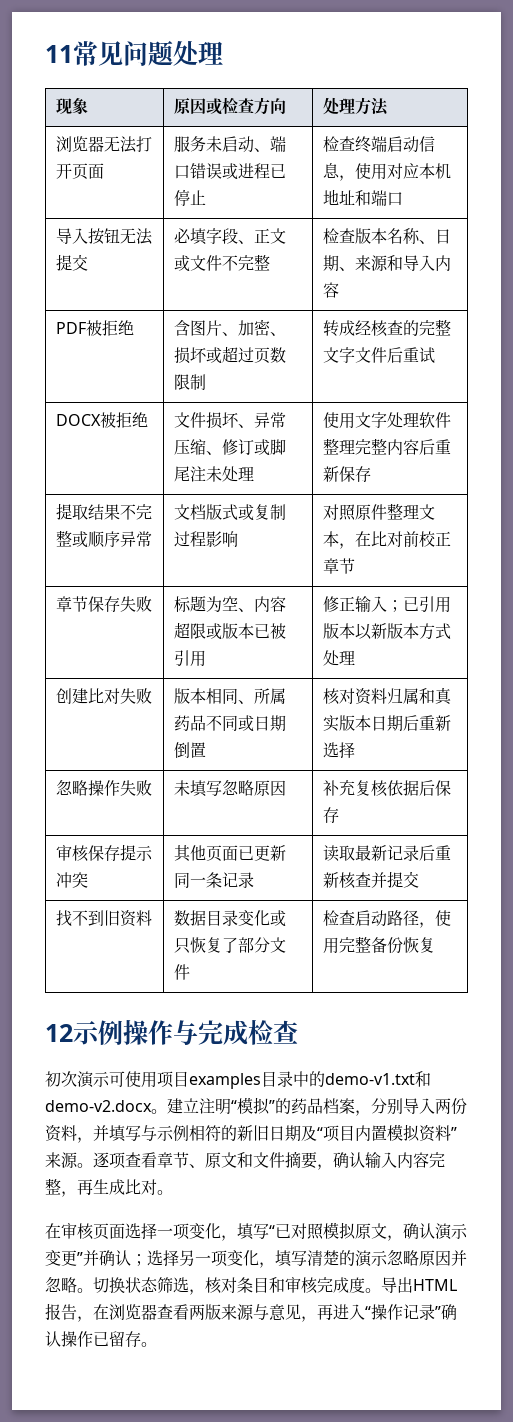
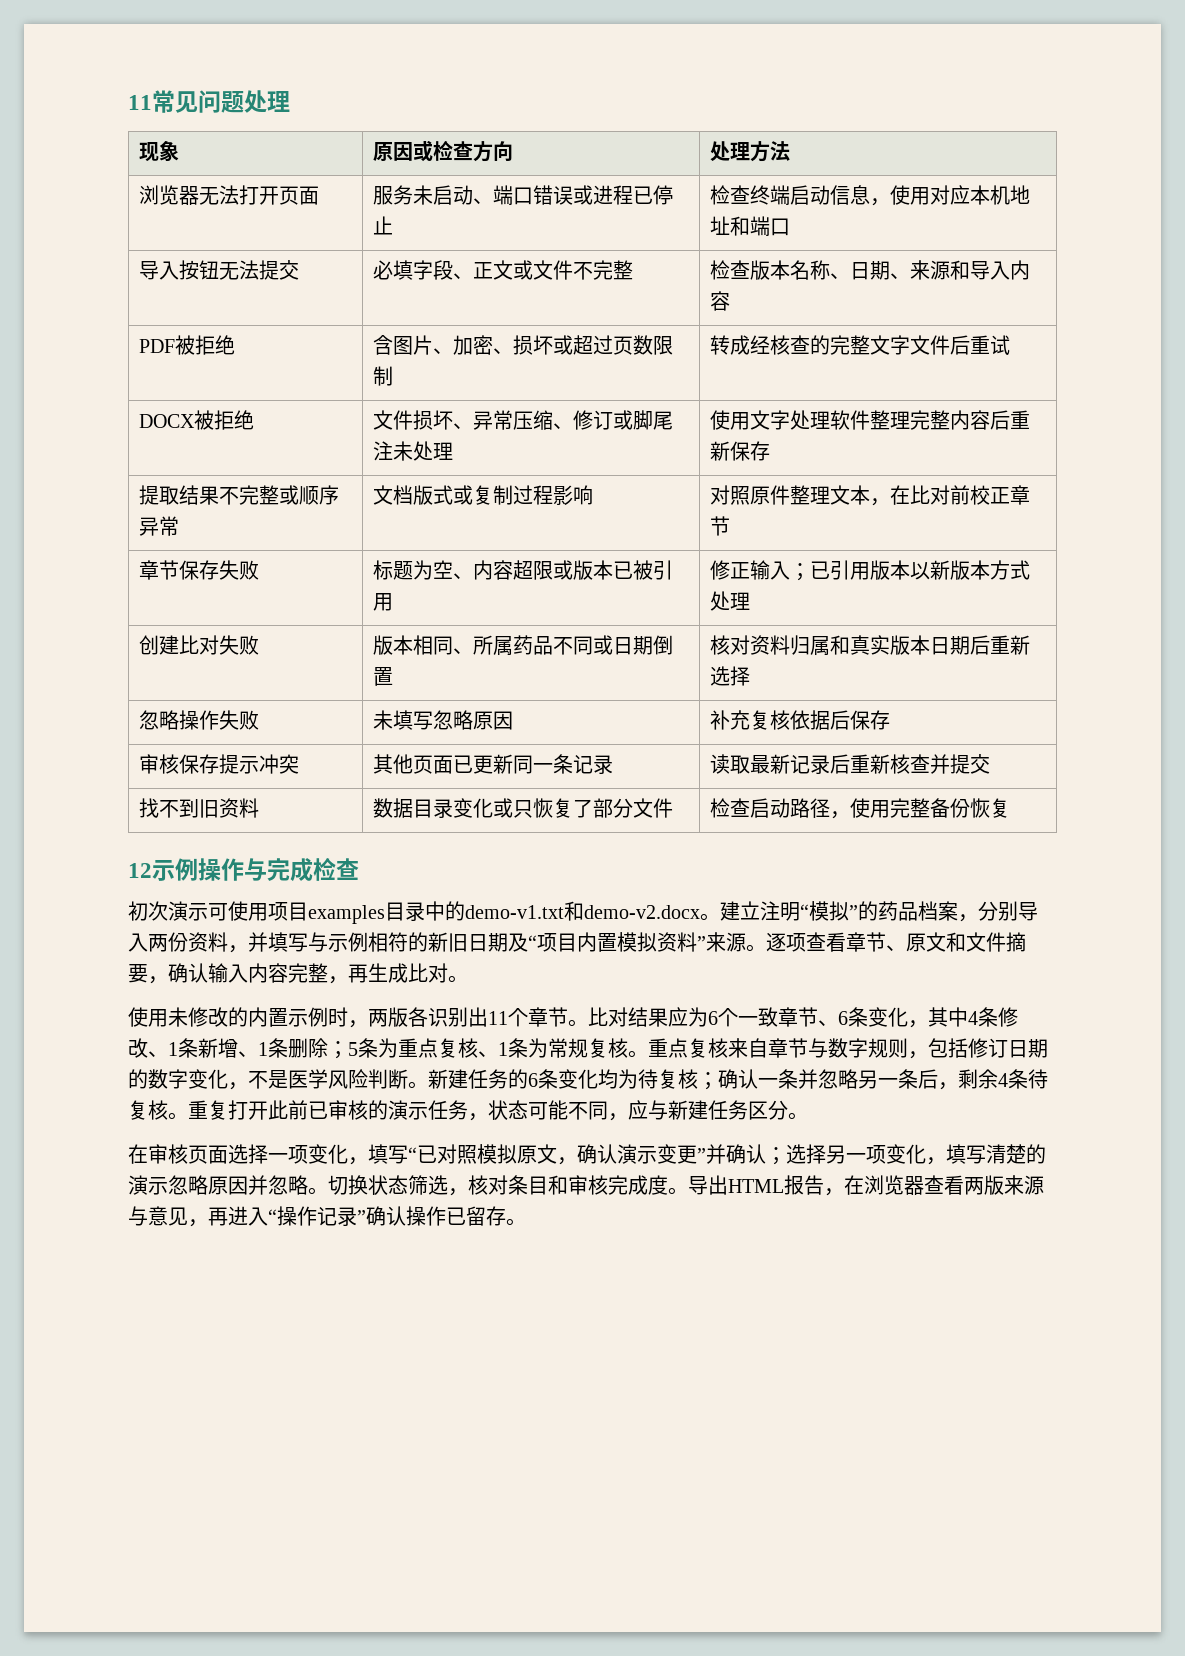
+ 使用未修改的内置示例时，两版各识别出11个章节。比对结果应为6个一致章节、6条变化，其中4条修改、1条新增、1条删除；5条为重点复核、1条为常规复核。重点复核来自章节与数字规则，包括修订日期的数字变化，不是医学风险判断。新建任务的6条变化均为待复核；确认一条并忽略另一条后，剩余4条待复核。重复打开此前已审核的演示任务，状态可能不同，应与新建任务区分。

